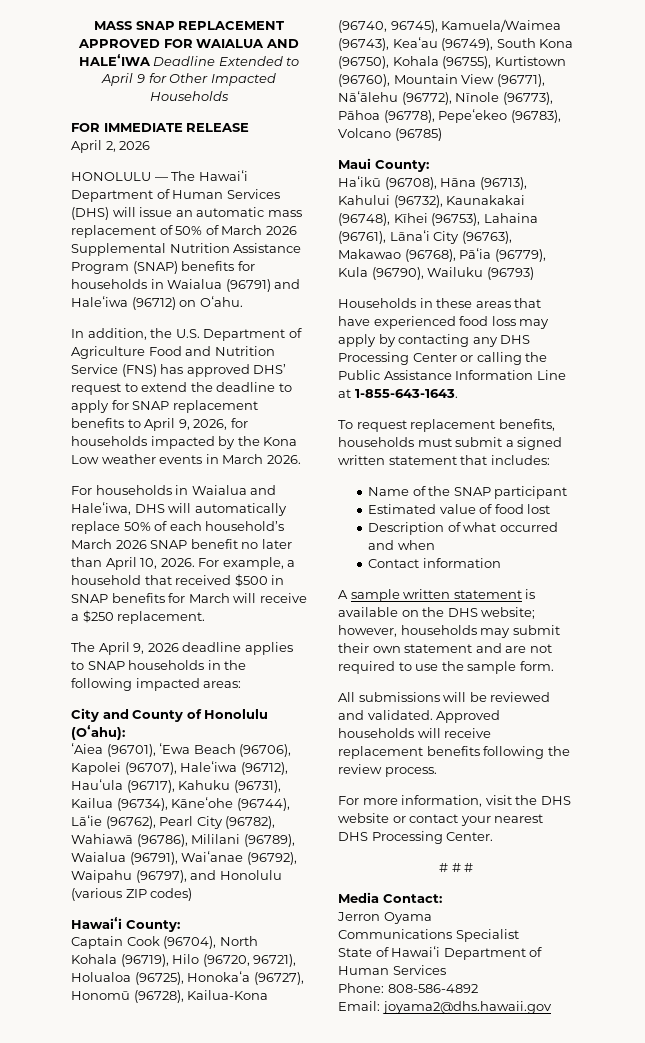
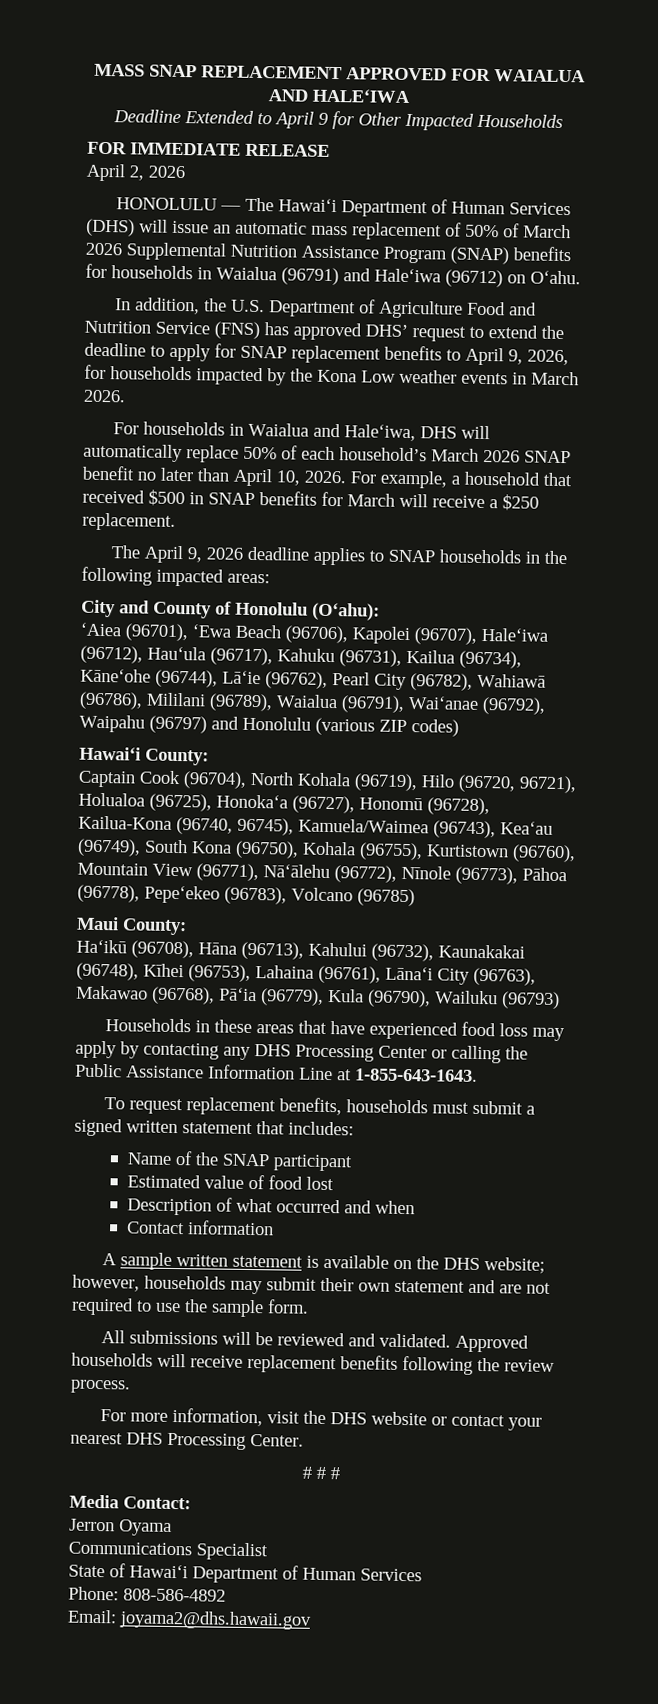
- MASS SNAP REPLACEMENT APPROVED FOR WAIALUA AND HALEʻIWA Deadline Extended to April 9 for Other Impacted Households
+ MASS SNAP REPLACEMENT APPROVED FOR WAIALUA AND HALEʻIWA
+ Deadline Extended to April 9 for Other Impacted Households
- ʻAiea (96701), ʻEwa Beach (96706), Kapolei (96707), Haleʻiwa (96712), Hauʻula (96717), Kahuku (96731), Kailua (96734), Kāneʻohe (96744), Lāʻie (96762), Pearl City (96782), Wahiawā (96786), Mililani (96789), Waialua (96791), Waiʻanae (96792), Waipahu (96797), and Honolulu (various ZIP codes)
+ ʻAiea (96701), ʻEwa Beach (96706), Kapolei (96707), Haleʻiwa (96712), Hauʻula (96717), Kahuku (96731), Kailua (96734), Kāneʻohe (96744), Lāʻie (96762), Pearl City (96782), Wahiawā (96786), Mililani (96789), Waialua (96791), Waiʻanae (96792), Waipahu (96797) and Honolulu (various ZIP codes)

